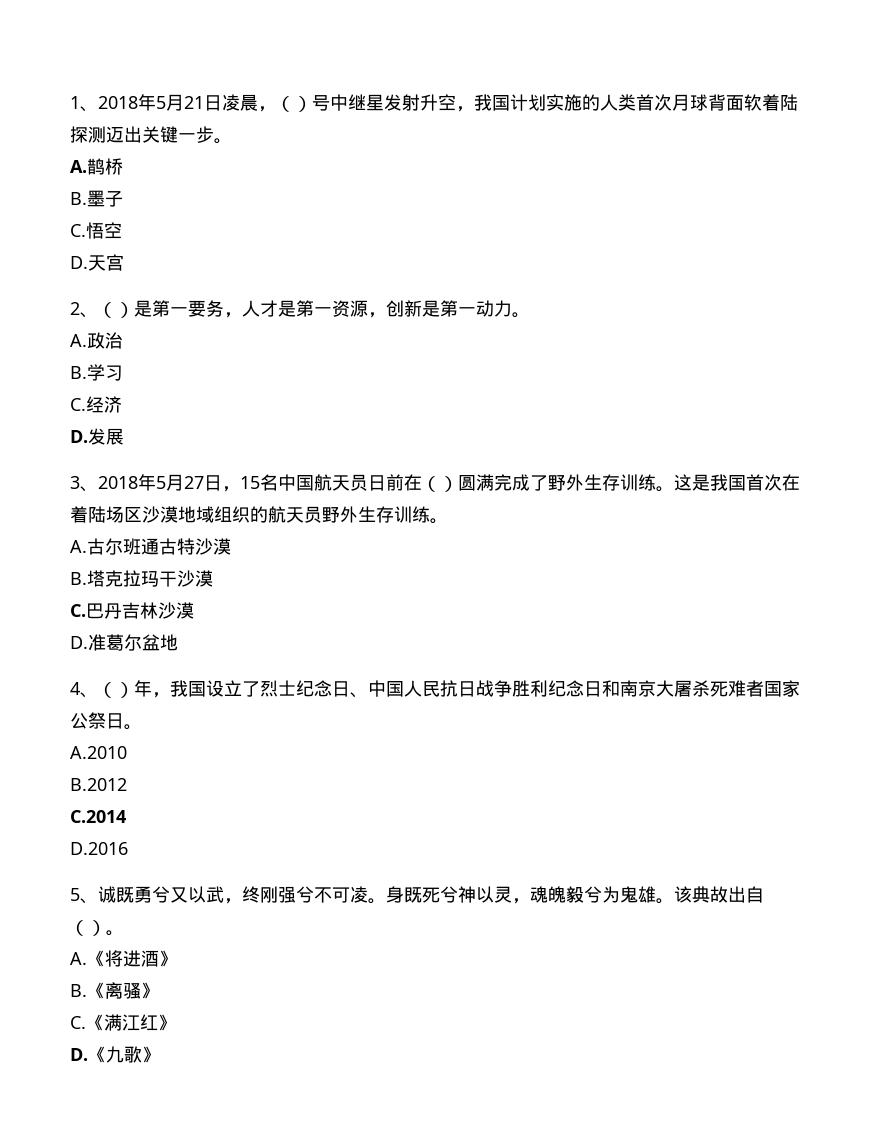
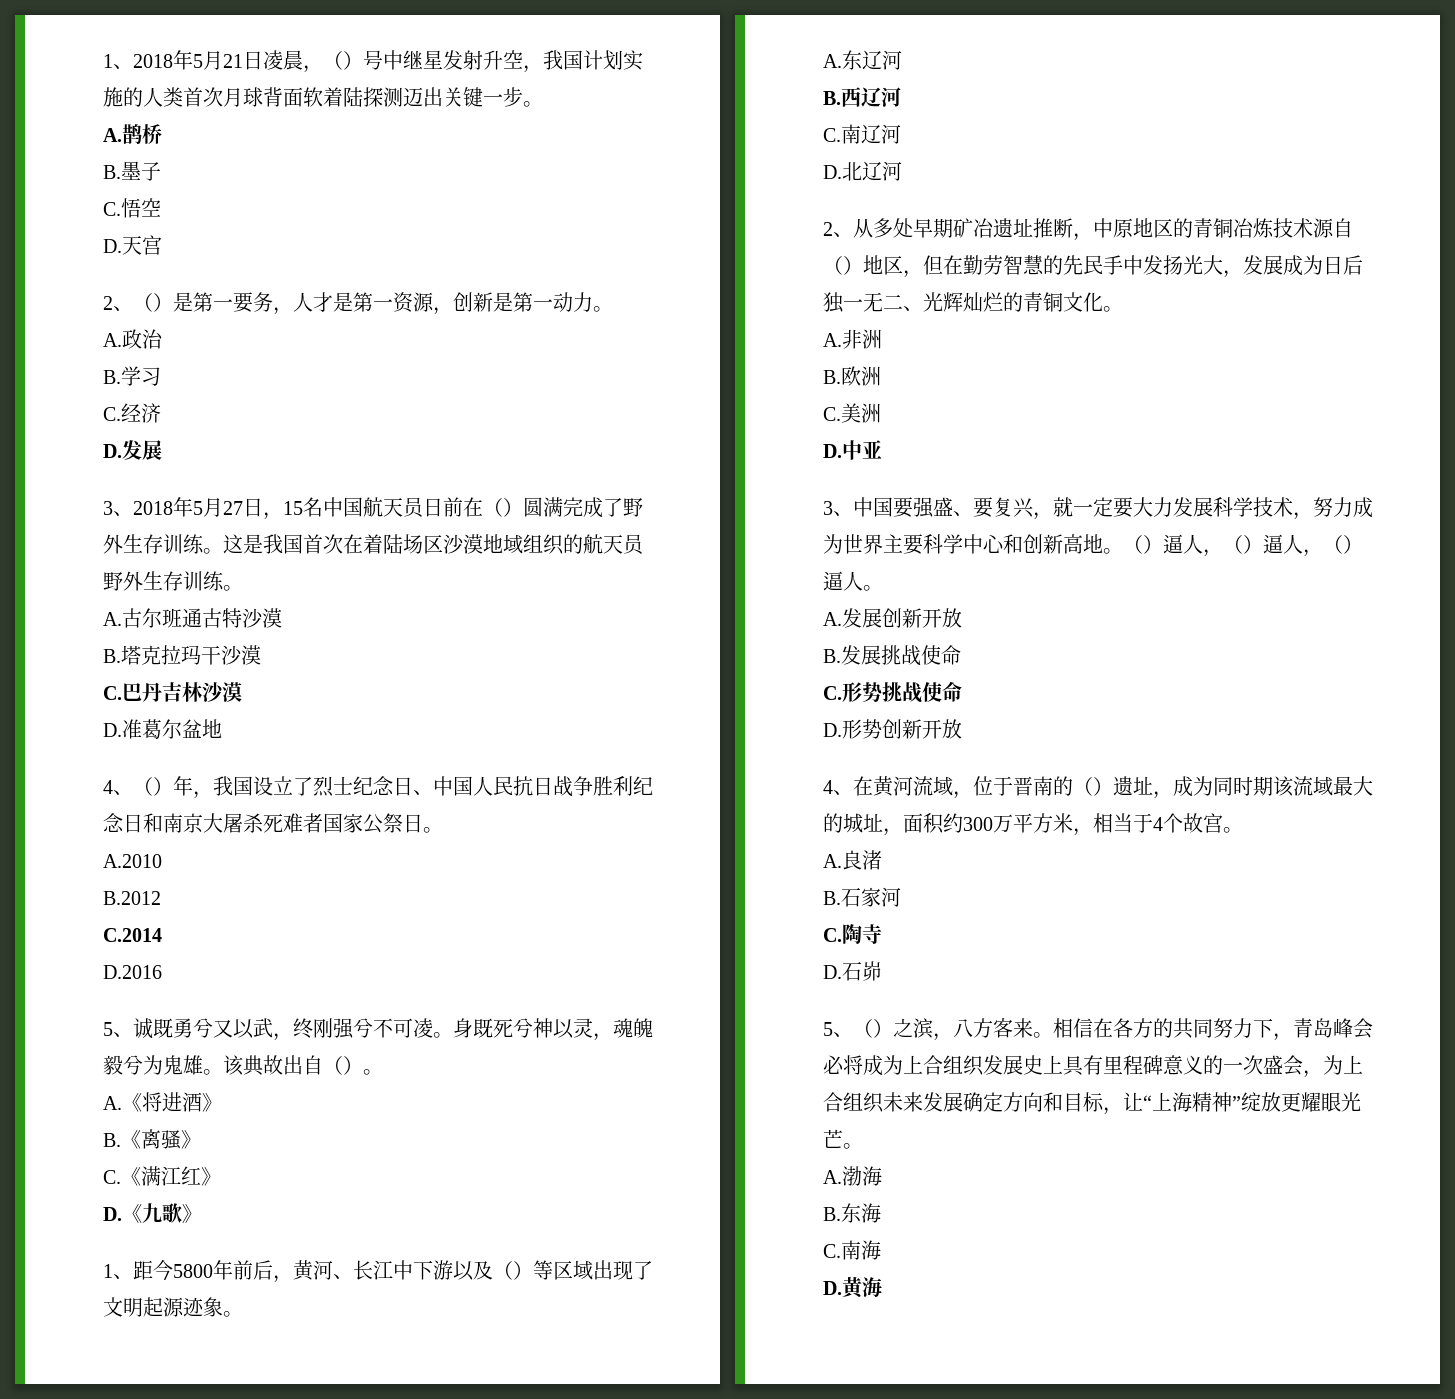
+ 1、距今5800年前后，黄河、长江中下游以及（）等区域出现了文明起源迹象。
+ A.东辽河
+ B.西辽河
+ C.南辽河
+ D.北辽河
+ 2、从多处早期矿冶遗址推断，中原地区的青铜冶炼技术源自（）地区，但在勤劳智慧的先民手中发扬光大，发展成为日后独一无二、光辉灿烂的青铜文化。
+ A.非洲
+ B.欧洲
+ C.美洲
+ D.中亚
+ 3、中国要强盛、要复兴，就一定要大力发展科学技术，努力成为世界主要科学中心和创新高地。（）逼人，（）逼人，（）逼人。
+ A.发展创新开放
+ B.发展挑战使命
+ C.形势挑战使命
+ D.形势创新开放
+ 4、在黄河流域，位于晋南的（）遗址，成为同时期该流域最大的城址，面积约300万平方米，相当于4个故宫。
+ A.良渚
+ B.石家河
+ C.陶寺
+ D.石峁
+ 5、（）之滨，八方客来。相信在各方的共同努力下，青岛峰会必将成为上合组织发展史上具有里程碑意义的一次盛会，为上合组织未来发展确定方向和目标，让“上海精神”绽放更耀眼光芒。
+ A.渤海
+ B.东海
+ C.南海
+ D.黄海

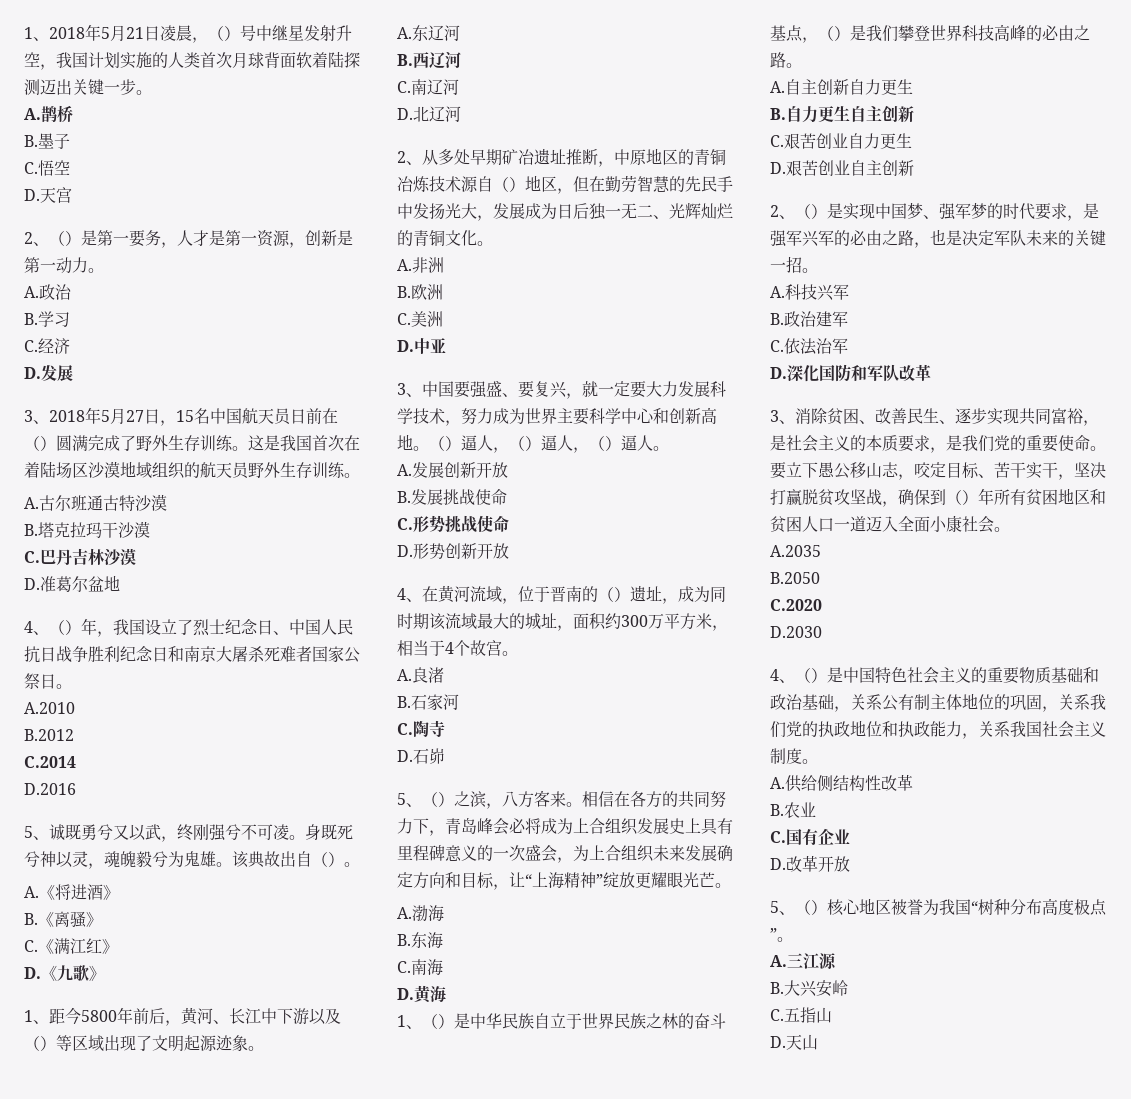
+ 1、（）是中华民族自立于世界民族之林的奋斗基点，（）是我们攀登世界科技高峰的必由之路。
+ A.自主创新自力更生
+ B.自力更生自主创新
+ C.艰苦创业自力更生
+ D.艰苦创业自主创新
+ 2、（）是实现中国梦、强军梦的时代要求，是强军兴军的必由之路，也是决定军队未来的关键一招。
+ A.科技兴军
+ B.政治建军
+ C.依法治军
+ D.深化国防和军队改革
+ 3、消除贫困、改善民生、逐步实现共同富裕，是社会主义的本质要求，是我们党的重要使命。要立下愚公移山志，咬定目标、苦干实干，坚决打赢脱贫攻坚战，确保到（）年所有贫困地区和贫困人口一道迈入全面小康社会。
+ A.2035
+ B.2050
+ C.2020
+ D.2030
+ 4、（）是中国特色社会主义的重要物质基础和政治基础，关系公有制主体地位的巩固，关系我们党的执政地位和执政能力，关系我国社会主义制度。
+ A.供给侧结构性改革
+ B.农业
+ C.国有企业
+ D.改革开放
+ 5、（）核心地区被誉为我国“树种分布高度极点”。
+ A.三江源
+ B.大兴安岭
+ C.五指山
+ D.天山

